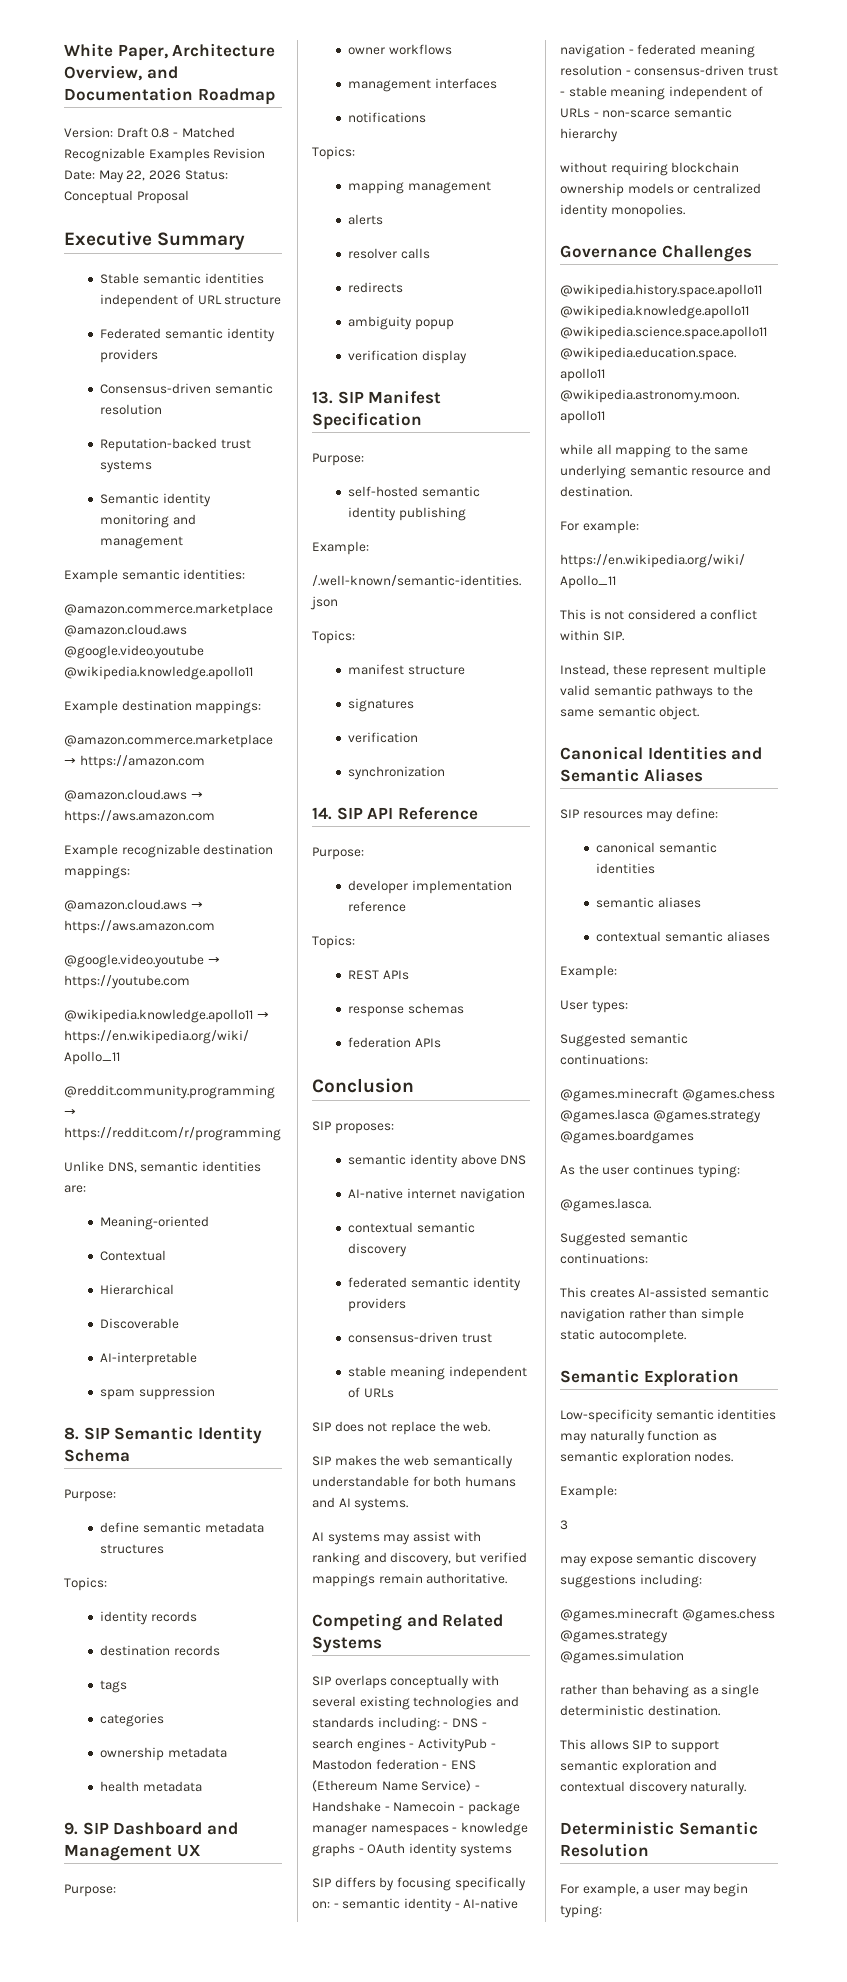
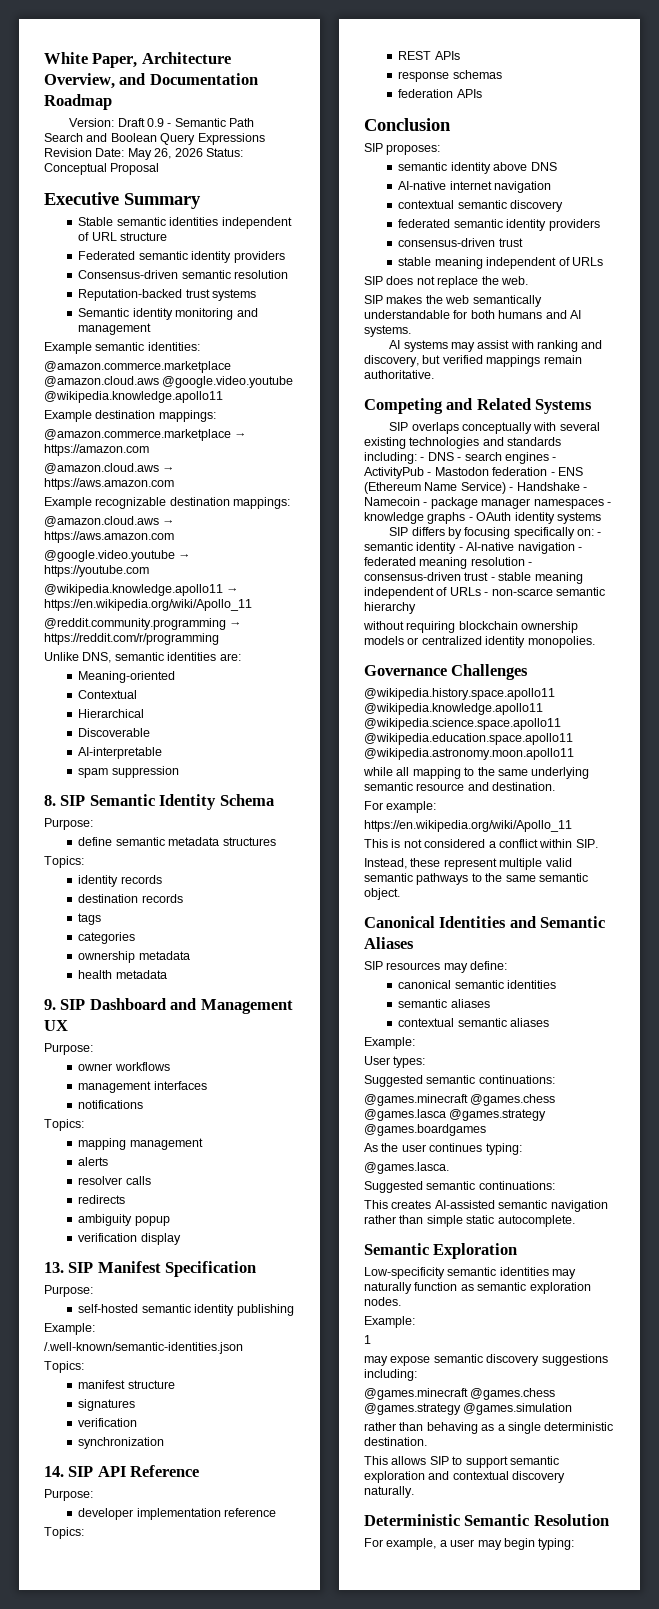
- Version: Draft 0.8 - Matched Recognizable Examples Revision Date: May 22, 2026 Status: Conceptual Proposal
+ Version: Draft 0.9 - Semantic Path Search and Boolean Query Expressions Revision Date: May 26, 2026 Status: Conceptual Proposal
- 3
+ 1

